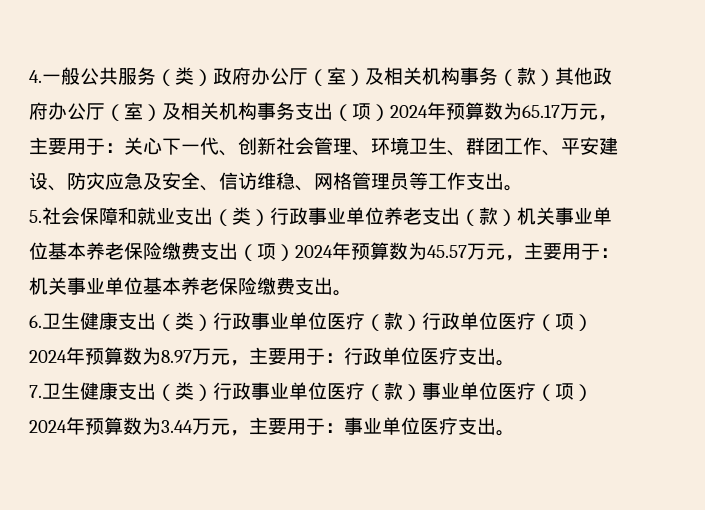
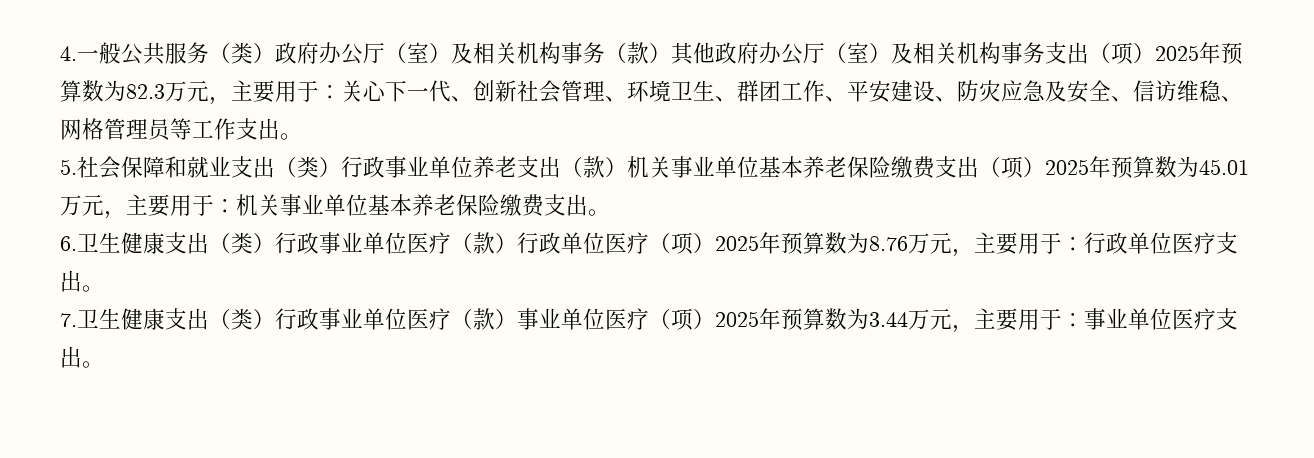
- 4.一般公共服务（类）政府办公厅（室）及相关机构事务（款）其他政府办公厅（室）及相关机构事务支出（项）2024年预算数为65.17万元，主要用于：关心下一代、创新社会管理、环境卫生、群团工作、平安建设、防灾应急及安全、信访维稳、网格管理员等工作支出。
+ 4.一般公共服务（类）政府办公厅（室）及相关机构事务（款）其他政府办公厅（室）及相关机构事务支出（项）2025年预算数为82.3万元，主要用于：关心下一代、创新社会管理、环境卫生、群团工作、平安建设、防灾应急及安全、信访维稳、网格管理员等工作支出。
- 5.社会保障和就业支出（类）行政事业单位养老支出（款）机关事业单位基本养老保险缴费支出（项）2024年预算数为45.57万元，主要用于：机关事业单位基本养老保险缴费支出。
+ 5.社会保障和就业支出（类）行政事业单位养老支出（款）机关事业单位基本养老保险缴费支出（项）2025年预算数为45.01万元，主要用于：机关事业单位基本养老保险缴费支出。
- 6.卫生健康支出（类）行政事业单位医疗（款）行政单位医疗（项）2024年预算数为8.97万元，主要用于：行政单位医疗支出。
+ 6.卫生健康支出（类）行政事业单位医疗（款）行政单位医疗（项）2025年预算数为8.76万元，主要用于：行政单位医疗支出。
- 7.卫生健康支出（类）行政事业单位医疗（款）事业单位医疗（项）2024年预算数为3.44万元，主要用于：事业单位医疗支出。
+ 7.卫生健康支出（类）行政事业单位医疗（款）事业单位医疗（项）2025年预算数为3.44万元，主要用于：事业单位医疗支出。

